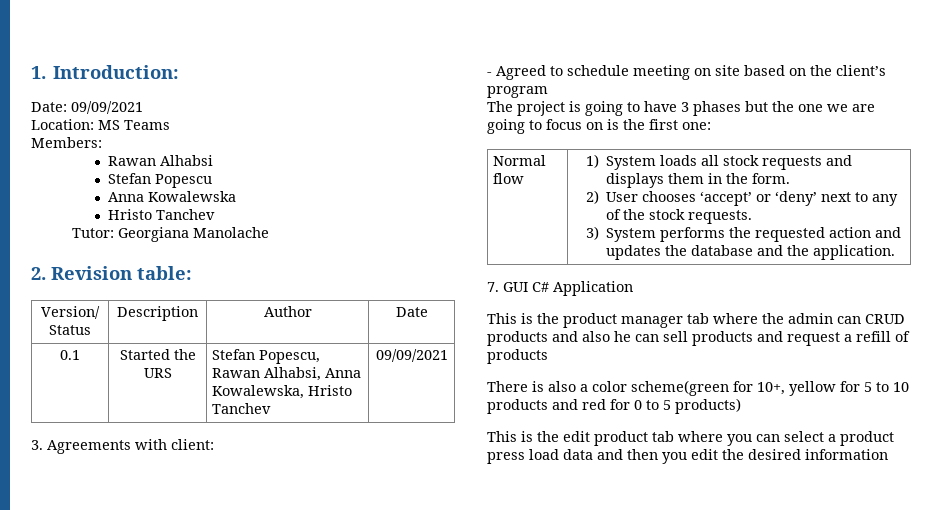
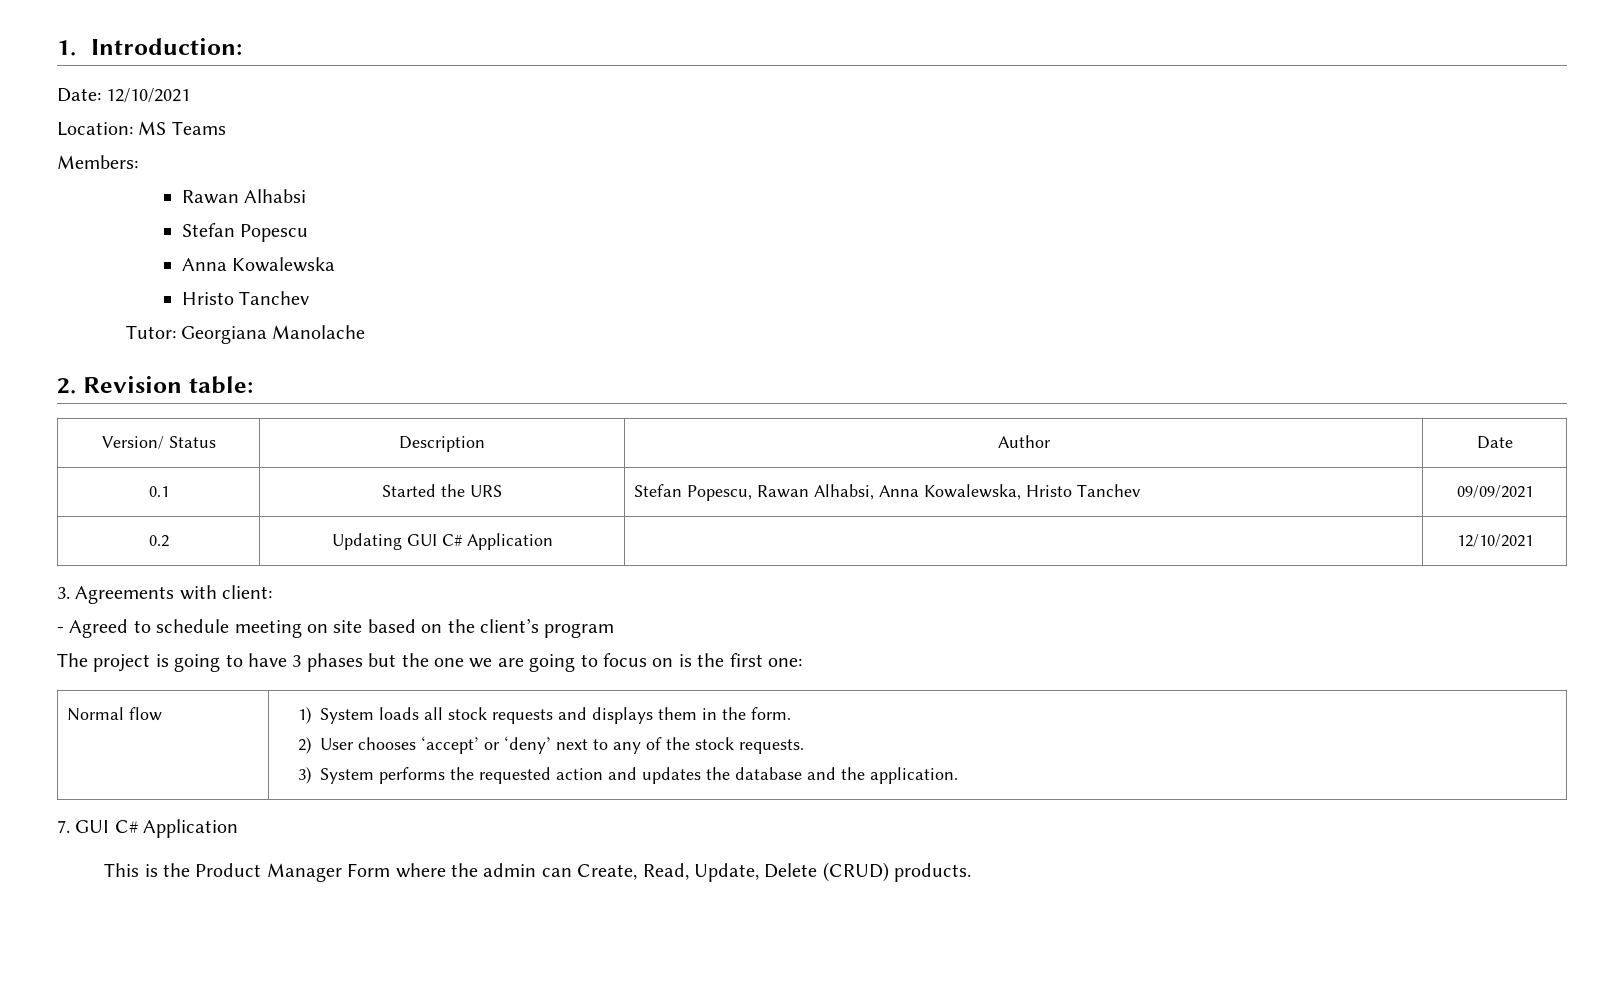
- Date: 09/09/2021
+ Date: 12/10/2021
+ 0.2 | Updating GUI C# Application | | 12/10/2021
- This is the product manager tab where the admin can CRUD products and also he can sell products and request a refill of products
- There is also a color scheme(green for 10+, yellow for 5 to 10 products and red for 0 to 5 products)
- This is the edit product tab where you can select a product press load data and then you edit the desired information
+ This is the Product Manager Form where the admin can Create, Read, Update, Delete (CRUD) products.

